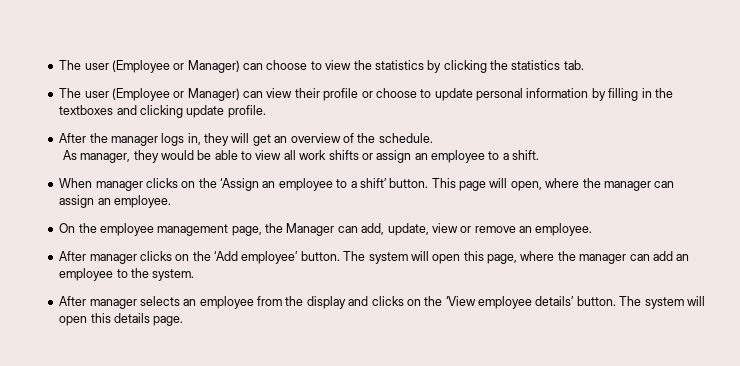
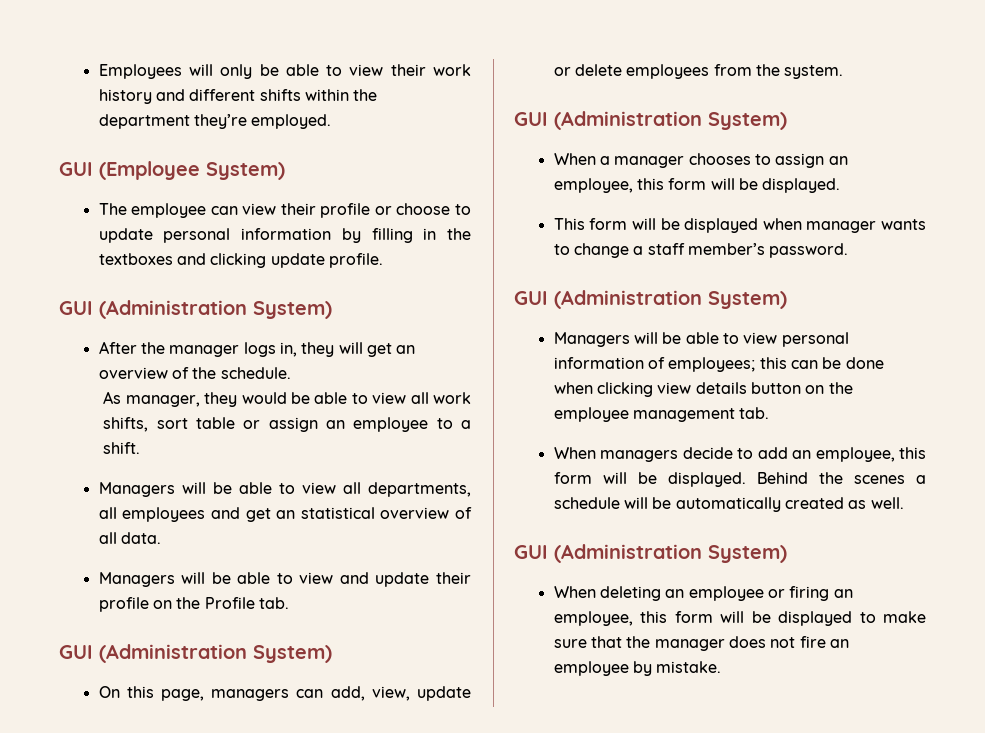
- The user (Employee or Manager) can choose to view the statistics by clicking the statistics tab.
- The user (Employee or Manager) can view their profile or choose to update personal information by filling in the textboxes and clicking update profile.
+ Employees will only be able to view their work history and different shifts within the department they’re employed.
+ GUI (Employee System)
+ The employee can view their profile or choose to update personal information by filling in the textboxes and clicking update profile.
+ GUI (Administration System)
- As manager, they would be able to view all work shifts or assign an employee to a shift.
+ As manager, they would be able to view all work shifts, sort table or assign an employee to a shift.
- When manager clicks on the ‘Assign an employee to a shift’ button. This page will open, where the manager can assign an employee.
- On the employee management page, the Manager can add, update, view or remove an employee.
- After manager clicks on the ‘Add employee’ button. The system will open this page, where the manager can add an employee to the system.
- After manager selects an employee from the display and clicks on the ‘View employee details’ button. The system will open this details page.
+ Managers will be able to view all departments, all employees and get an statistical overview of all data.
+ Managers will be able to view and update their profile on the Profile tab.
+ GUI (Administration System)
+ On this page, managers can add, view, update or delete employees from the system.
+ GUI (Administration System)
+ When a manager chooses to assign an employee, this form will be displayed.
+ This form will be displayed when manager wants to change a staff member’s password.
+ GUI (Administration System)
+ Managers will be able to view personal information of employees; this can be done when clicking view details button on the employee management tab.
+ When managers decide to add an employee, this form will be displayed. Behind the scenes a schedule will be automatically created as well.
+ GUI (Administration System)
+ When deleting an employee or firing an employee, this form will be displayed to make sure that the manager does not fire an employee by mistake.

